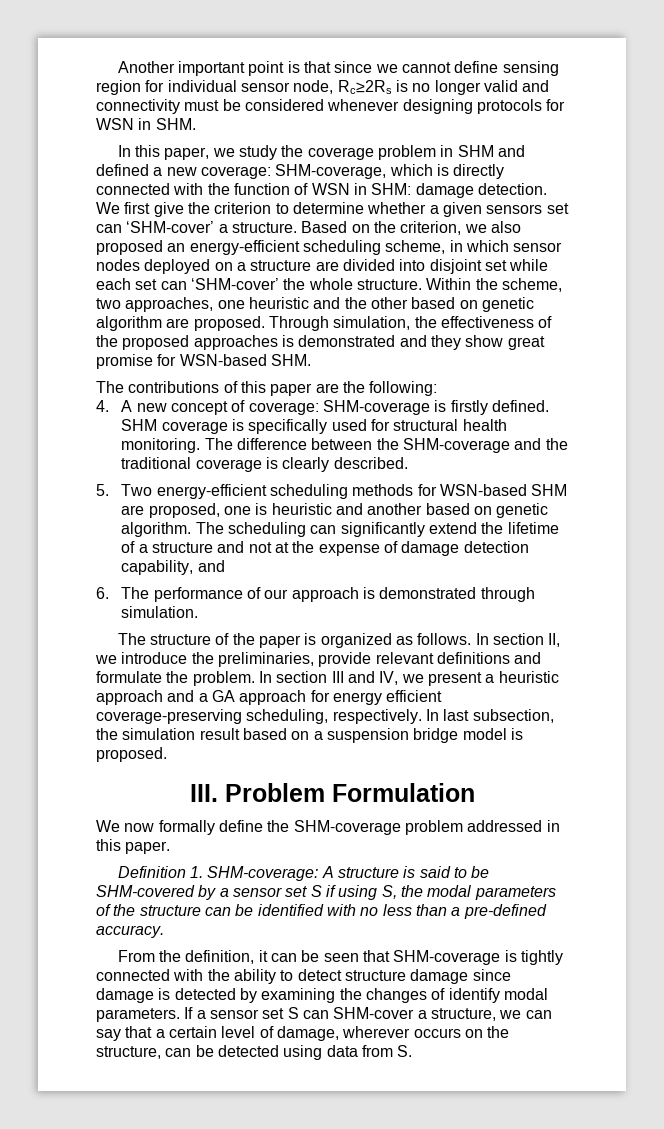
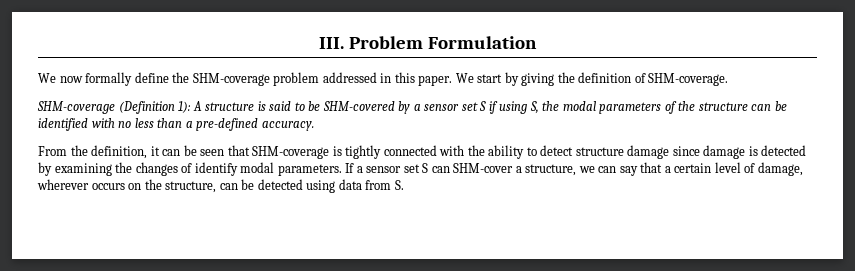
- Another important point is that since we cannot define sensing region for individual sensor node, Rc≥2Rs is no longer valid and connectivity must be considered whenever designing protocols for WSN in SHM.
- In this paper, we study the coverage problem in SHM and defined a new coverage: SHM-coverage, which is directly connected with the function of WSN in SHM: damage detection. We first give the criterion to determine whether a given sensors set can ‘SHM-cover’ a structure. Based on the criterion, we also proposed an energy-efficient scheduling scheme, in which sensor nodes deployed on a structure are divided into disjoint set while each set can ‘SHM-cover’ the whole structure. Within the scheme, two approaches, one heuristic and the other based on genetic algorithm are proposed. Through simulation, the effectiveness of the proposed approaches is demonstrated and they show great promise for WSN-based SHM.
- The contributions of this paper are the following:
- 4. A new concept of coverage: SHM-coverage is firstly defined. SHM coverage is specifically used for structural health monitoring. The difference between the SHM-coverage and the traditional coverage is clearly described.
- 5. Two energy-efficient scheduling methods for WSN-based SHM are proposed, one is heuristic and another based on genetic algorithm. The scheduling can significantly extend the lifetime of a structure and not at the expense of damage detection capability, and
- 6. The performance of our approach is demonstrated through simulation.
- The structure of the paper is organized as follows. In section II, we introduce the preliminaries, provide relevant definitions and formulate the problem. In section III and IV, we present a heuristic approach and a GA approach for energy efficient coverage-preserving scheduling, respectively. In last subsection, the simulation result based on a suspension bridge model is proposed.
- We now formally define the SHM-coverage problem addressed in this paper.
- Definition 1. SHM-coverage: A structure is said to be SHM-covered by a sensor set S if using S, the modal parameters of the structure can be identified with no less than a pre-defined accuracy.
+ We now formally define the SHM-coverage problem addressed in this paper. We start by giving the definition of SHM-coverage.
+ SHM-coverage (Definition 1): A structure is said to be SHM-covered by a sensor set S if using S, the modal parameters of the structure can be identified with no less than a pre-defined accuracy.

